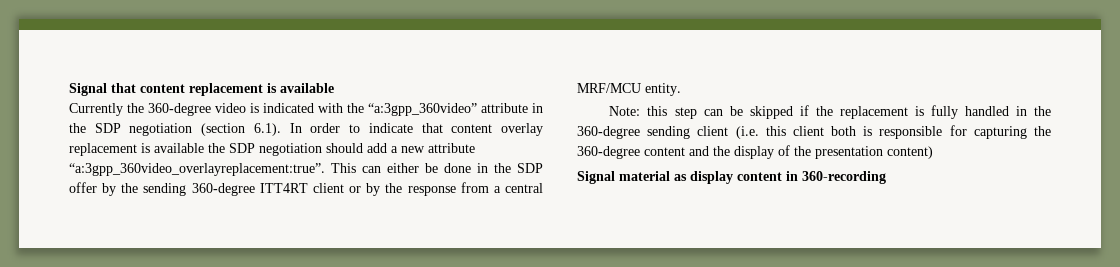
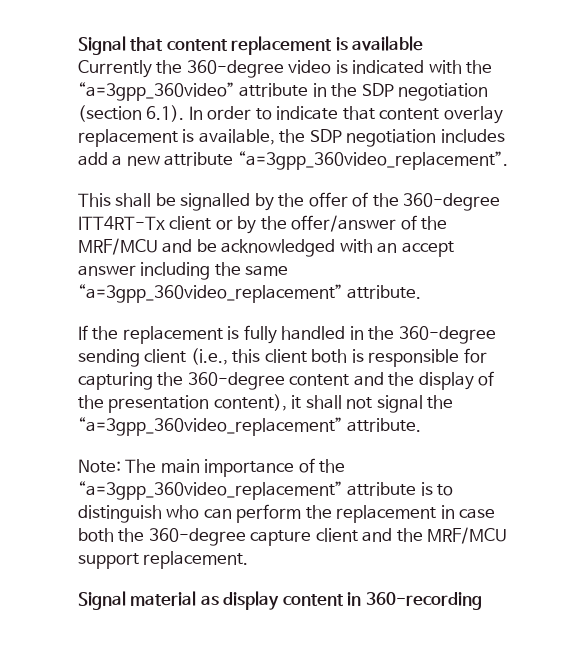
- Currently the 360-degree video is indicated with the “a:3gpp_360video” attribute in the SDP negotiation (section 6.1). In order to indicate that content overlay replacement is available the SDP negotiation should add a new attribute “a:3gpp_360video_overlayreplacement:true”. This can either be done in the SDP offer by the sending 360-degree ITT4RT client or by the response from a central MRF/MCU entity.
- Note: this step can be skipped if the replacement is fully handled in the 360-degree sending client (i.e. this client both is responsible for capturing the 360-degree content and the display of the presentation content)
+ Currently the 360-degree video is indicated with the “a=3gpp_360video” attribute in the SDP negotiation (section 6.1). In order to indicate that content overlay replacement is available, the SDP negotiation includes add a new attribute “a=3gpp_360video_replacement”.
+ This shall be signalled by the offer of the 360-degree ITT4RT-Tx client or by the offer/answer of the MRF/MCU and be acknowledged with an accept answer including the same “a=3gpp_360video_replacement” attribute.
+ If the replacement is fully handled in the 360-degree sending client (i.e., this client both is responsible for capturing the 360-degree content and the display of the presentation content), it shall not signal the “a=3gpp_360video_replacement” attribute.
+ Note: The main importance of the “a=3gpp_360video_replacement” attribute is to distinguish who can perform the replacement in case both the 360-degree capture client and the MRF/MCU support replacement.

